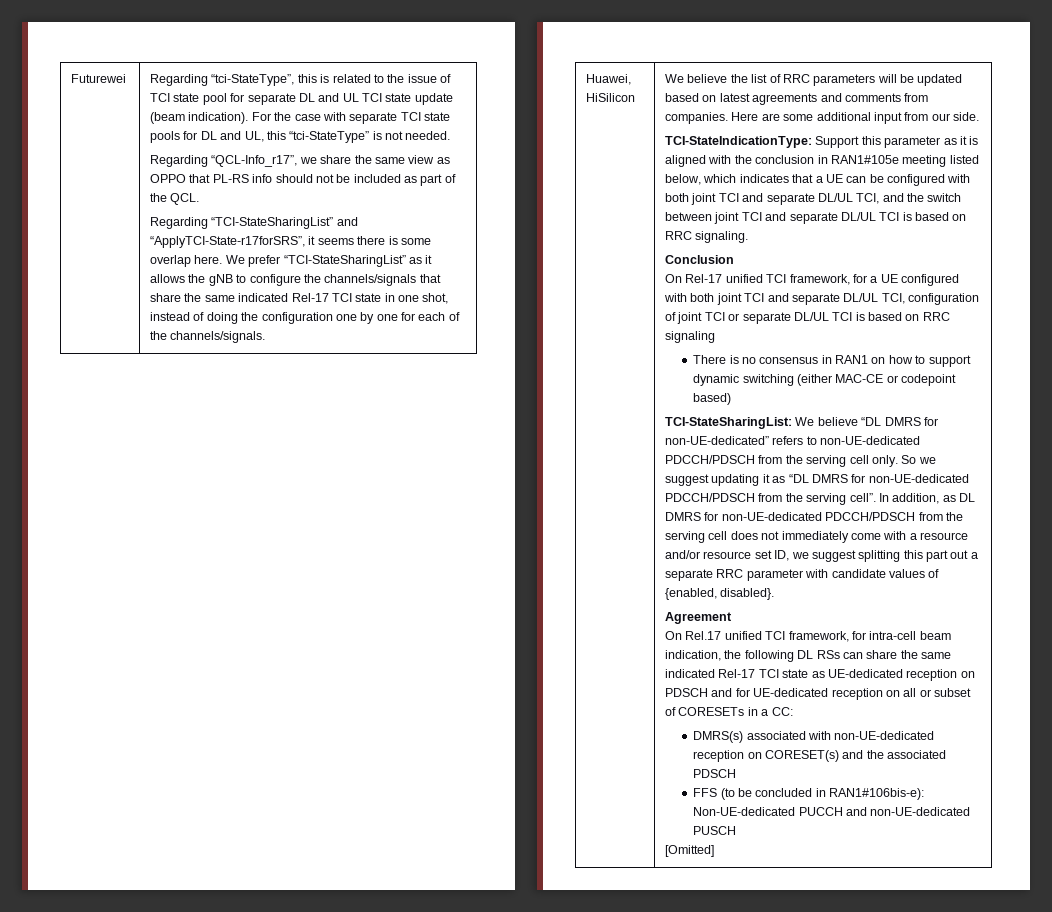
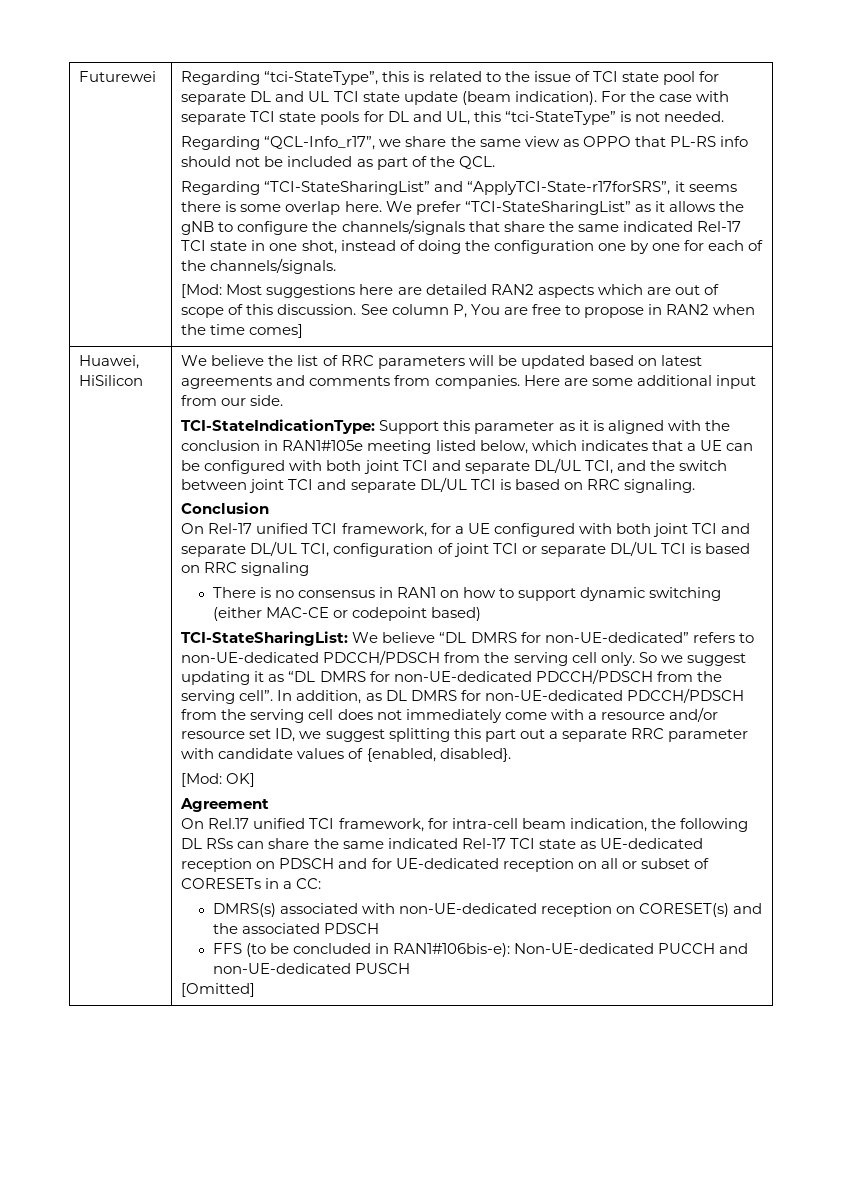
+ [Mod: Most suggestions here are detailed RAN2 aspects which are out of scope of this discussion. See column P, You are free to propose in RAN2 when the time comes]
+ [Mod: OK]

